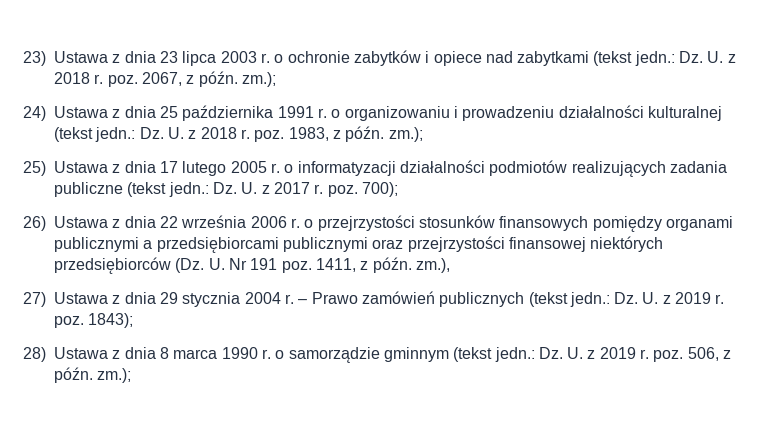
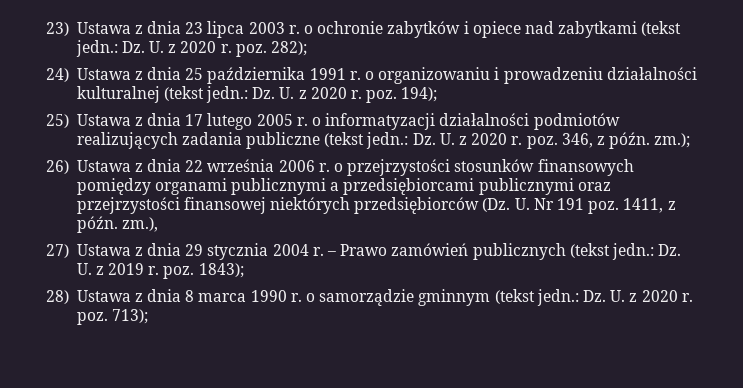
- 23) Ustawa z dnia 23 lipca 2003 r. o ochronie zabytków i opiece nad zabytkami (tekst jedn.: Dz. U. z 2018 r. poz. 2067, z późn. zm.);
+ 23) Ustawa z dnia 23 lipca 2003 r. o ochronie zabytków i opiece nad zabytkami (tekst jedn.: Dz. U. z 2020 r. poz. 282);
- 24) Ustawa z dnia 25 października 1991 r. o organizowaniu i prowadzeniu działalności kulturalnej (tekst jedn.: Dz. U. z 2018 r. poz. 1983, z późn. zm.);
+ 24) Ustawa z dnia 25 października 1991 r. o organizowaniu i prowadzeniu działalności kulturalnej (tekst jedn.: Dz. U. z 2020 r. poz. 194);
- 25) Ustawa z dnia 17 lutego 2005 r. o informatyzacji działalności podmiotów realizujących zadania publiczne (tekst jedn.: Dz. U. z 2017 r. poz. 700);
+ 25) Ustawa z dnia 17 lutego 2005 r. o informatyzacji działalności podmiotów realizujących zadania publiczne (tekst jedn.: Dz. U. z 2020 r. poz. 346, z późn. zm.);
- 28) Ustawa z dnia 8 marca 1990 r. o samorządzie gminnym (tekst jedn.: Dz. U. z 2019 r. poz. 506, z późn. zm.);
+ 28) Ustawa z dnia 8 marca 1990 r. o samorządzie gminnym (tekst jedn.: Dz. U. z 2020 r. poz. 713);

